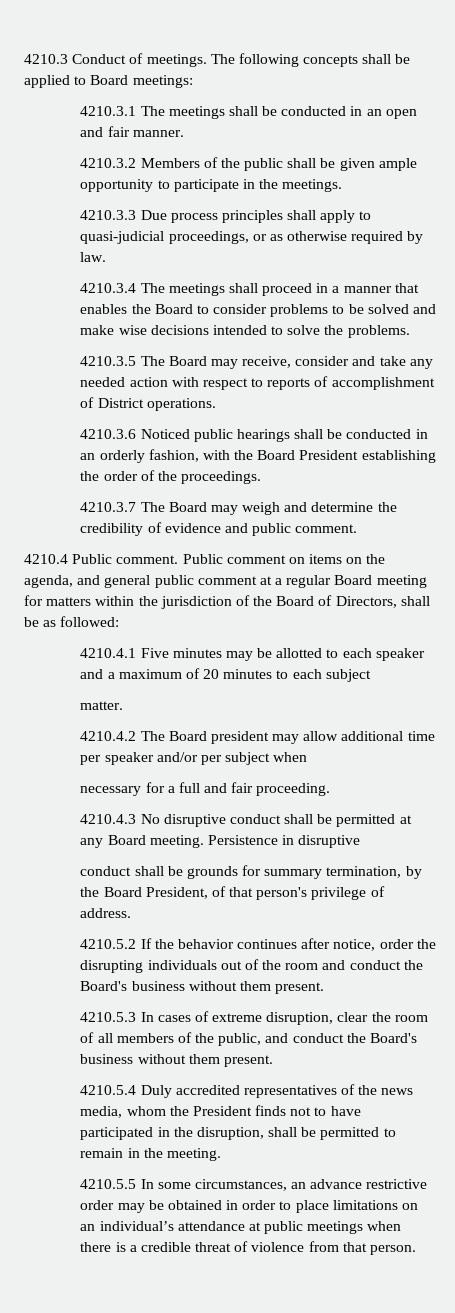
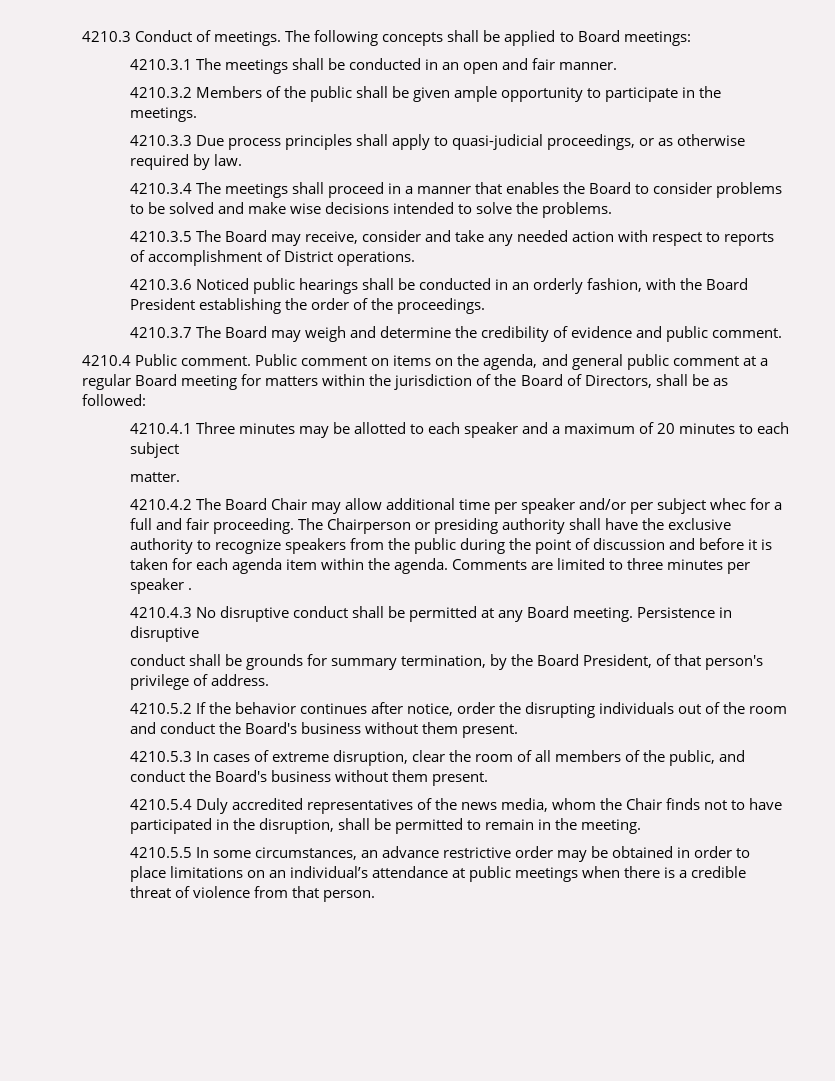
- 4210.4.1 Five minutes may be allotted to each speaker and a maximum of 20 minutes to each subject
+ 4210.4.1 Three minutes may be allotted to each speaker and a maximum of 20 minutes to each subject
- 4210.4.2 The Board president may allow additional time per speaker and/or per subject when
- necessary for a full and fair proceeding.
+ 4210.4.2 The Board Chair may allow additional time per speaker and/or per subject whec for a full and fair proceeding. The Chairperson or presiding authority shall have the exclusive authority to recognize speakers from the public during the point of discussion and before it is taken for each agenda item within the agenda. Comments are limited to three minutes per speaker .
- 4210.5.4 Duly accredited representatives of the news media, whom the President finds not to have participated in the disruption, shall be permitted to remain in the meeting.
+ 4210.5.4 Duly accredited representatives of the news media, whom the Chair finds not to have participated in the disruption, shall be permitted to remain in the meeting.

